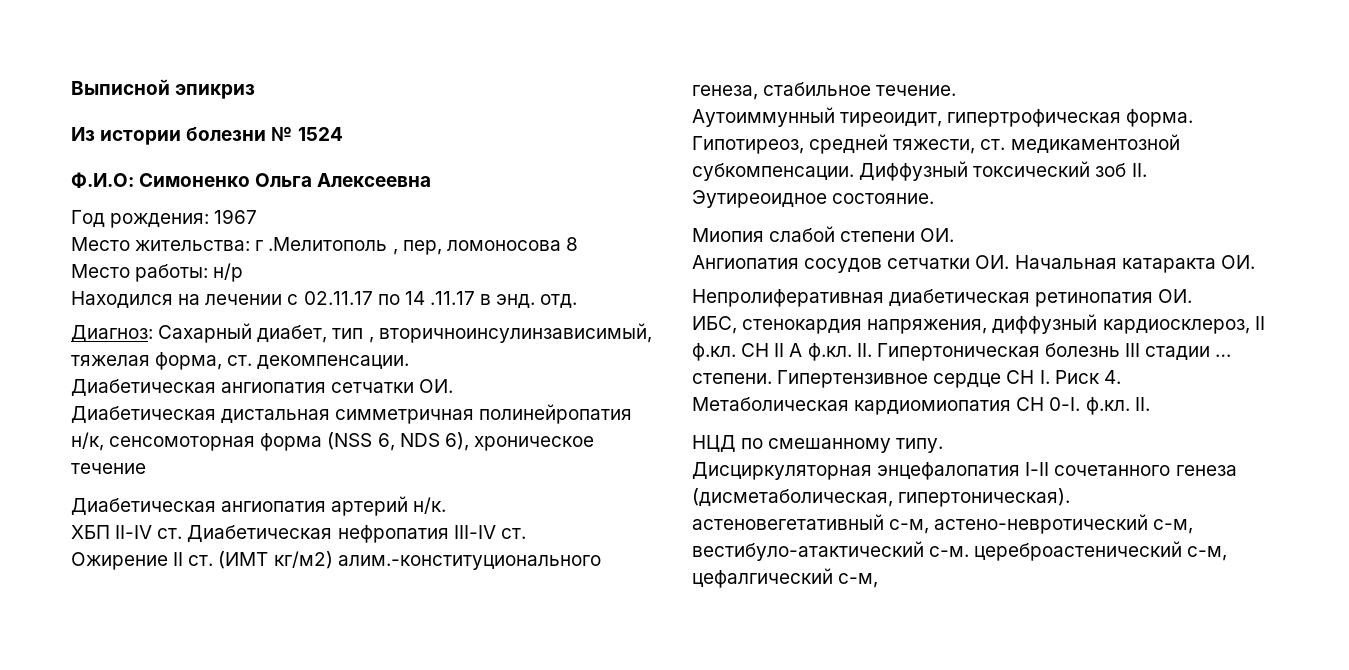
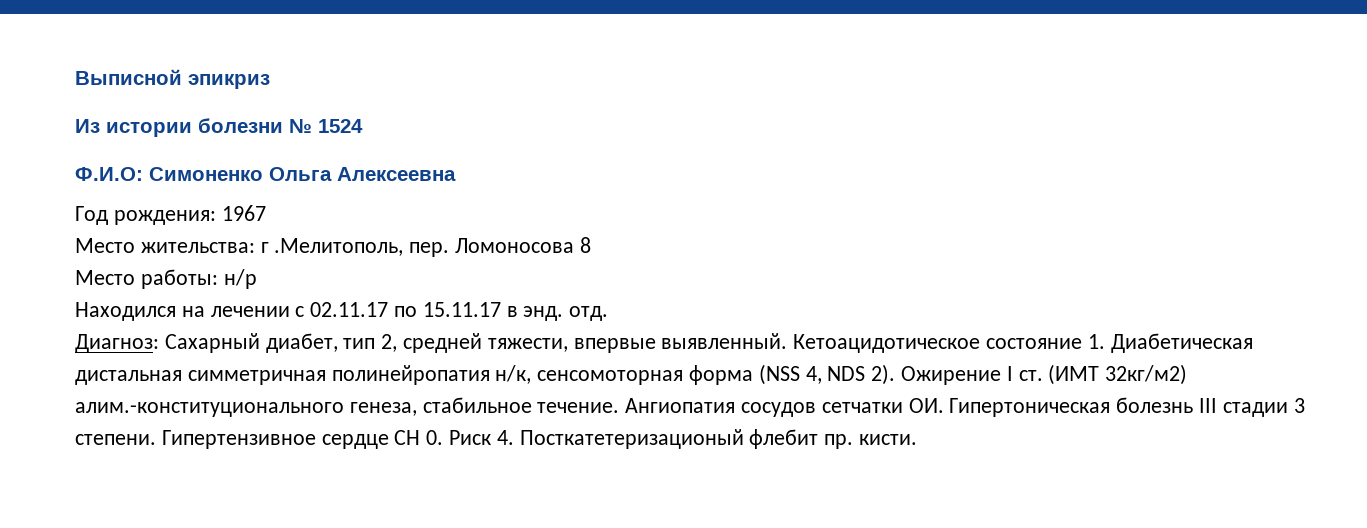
- Место жительства: г .Мелитополь , пер, ломоносова 8
+ Место жительства: г .Мелитополь, пер. Ломоносова 8
- Находился на лечении с 02.11.17 по 14 .11.17 в энд. отд.
+ Находился на лечении с 02.11.17 по 15.11.17 в энд. отд.
- Диагноз: Сахарный диабет, тип , вторичноинсулинзависимый, тяжелая форма, ст. декомпенсации.
- Диабетическая ангиопатия сетчатки ОИ.
- Диабетическая дистальная симметричная полинейропатия н/к, сенсомоторная форма (NSS 6, NDS 6), хроническое течение
- Диабетическая ангиопатия артерий н/к.
- ХБП II-IV ст. Диабетическая нефропатия III-IV ст.
- Ожирение II ст. (ИМТ кг/м2) алим.-конституционального генеза, стабильное течение.
- Аутоиммунный тиреоидит, гипертрофическая форма. Гипотиреоз, средней тяжести, ст. медикаментозной субкомпенсации. Диффузный токсический зоб II. Эутиреоидное состояние.
- Миопия слабой степени ОИ.
- Ангиопатия сосудов сетчатки ОИ. Начальная катаракта ОИ.
- Непролиферативная диабетическая ретинопатия ОИ.
- ИБС, стенокардия напряжения, диффузный кардиосклероз, II ф.кл. СН II А ф.кл. II. Гипертоническая болезнь III стадии … степени.
+ Диагноз: Сахарный диабет, тип 2, средней тяжести, впервые выявленный. Кетоацидотическое состояние 1. Диабетическая дистальная симметричная полинейропатия н/к, сенсомоторная форма (NSS 4, NDS 2). Ожирение I ст. (ИМТ 32кг/м2) алим.-конституционального генеза, стабильное течение. Ангиопатия сосудов сетчатки ОИ. Гипертоническая болезнь III стадии 3 степени.
- Гипертензивное сердце СН I. Риск 4. Метаболическая кардиомиопатия СН 0-I. ф.кл. II.
- НЦД по смешанному типу.
- Дисциркуляторная энцефалопатия I-II сочетанного генеза (дисметаболическая, гипертоническая).
- астеновегетативный с-м, астено-невротический с-м, вестибуло-атактический с-м. цереброастенический с-м, цефалгический с-м,
+ Гипертензивное сердце СН 0. Риск 4. Посткатетеризационый флебит пр. кисти.

